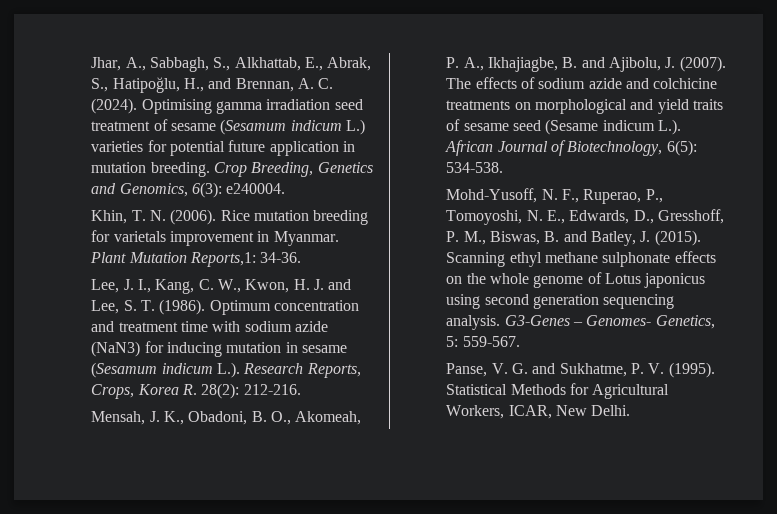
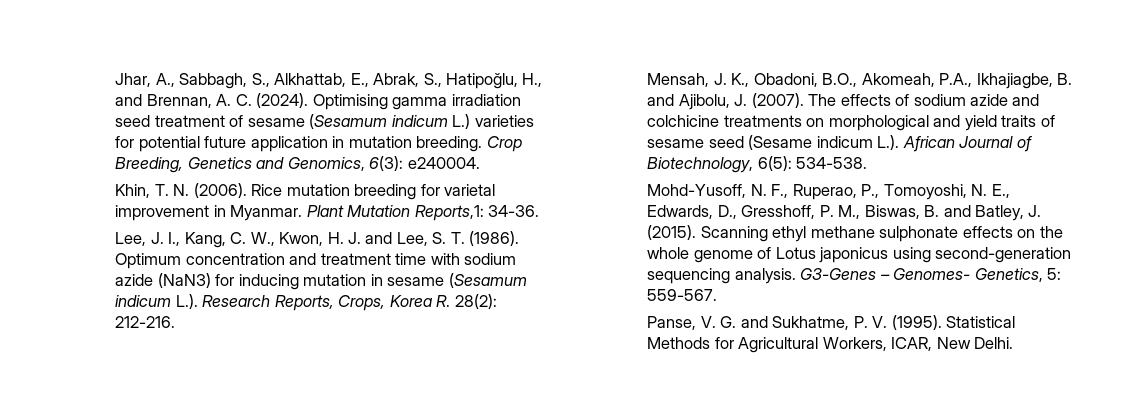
- Rice mutation breeding for varietals improvement in Myanmar.
+ Rice mutation breeding for varietal improvement in Myanmar.
- Mensah, J. K., Obadoni, B. O., Akomeah, P. A., Ikhajiagbe, B. and Ajibolu, J. (2007).
+ Mensah, J. K., Obadoni, B.O., Akomeah, P.A., Ikhajiagbe, B. and Ajibolu, J. (2007).
- Scanning ethyl methane sulphonate effects on the whole genome of Lotus japonicus using second generation sequencing analysis.
+ Scanning ethyl methane sulphonate effects on the whole genome of Lotus japonicus using second-generation sequencing analysis.

